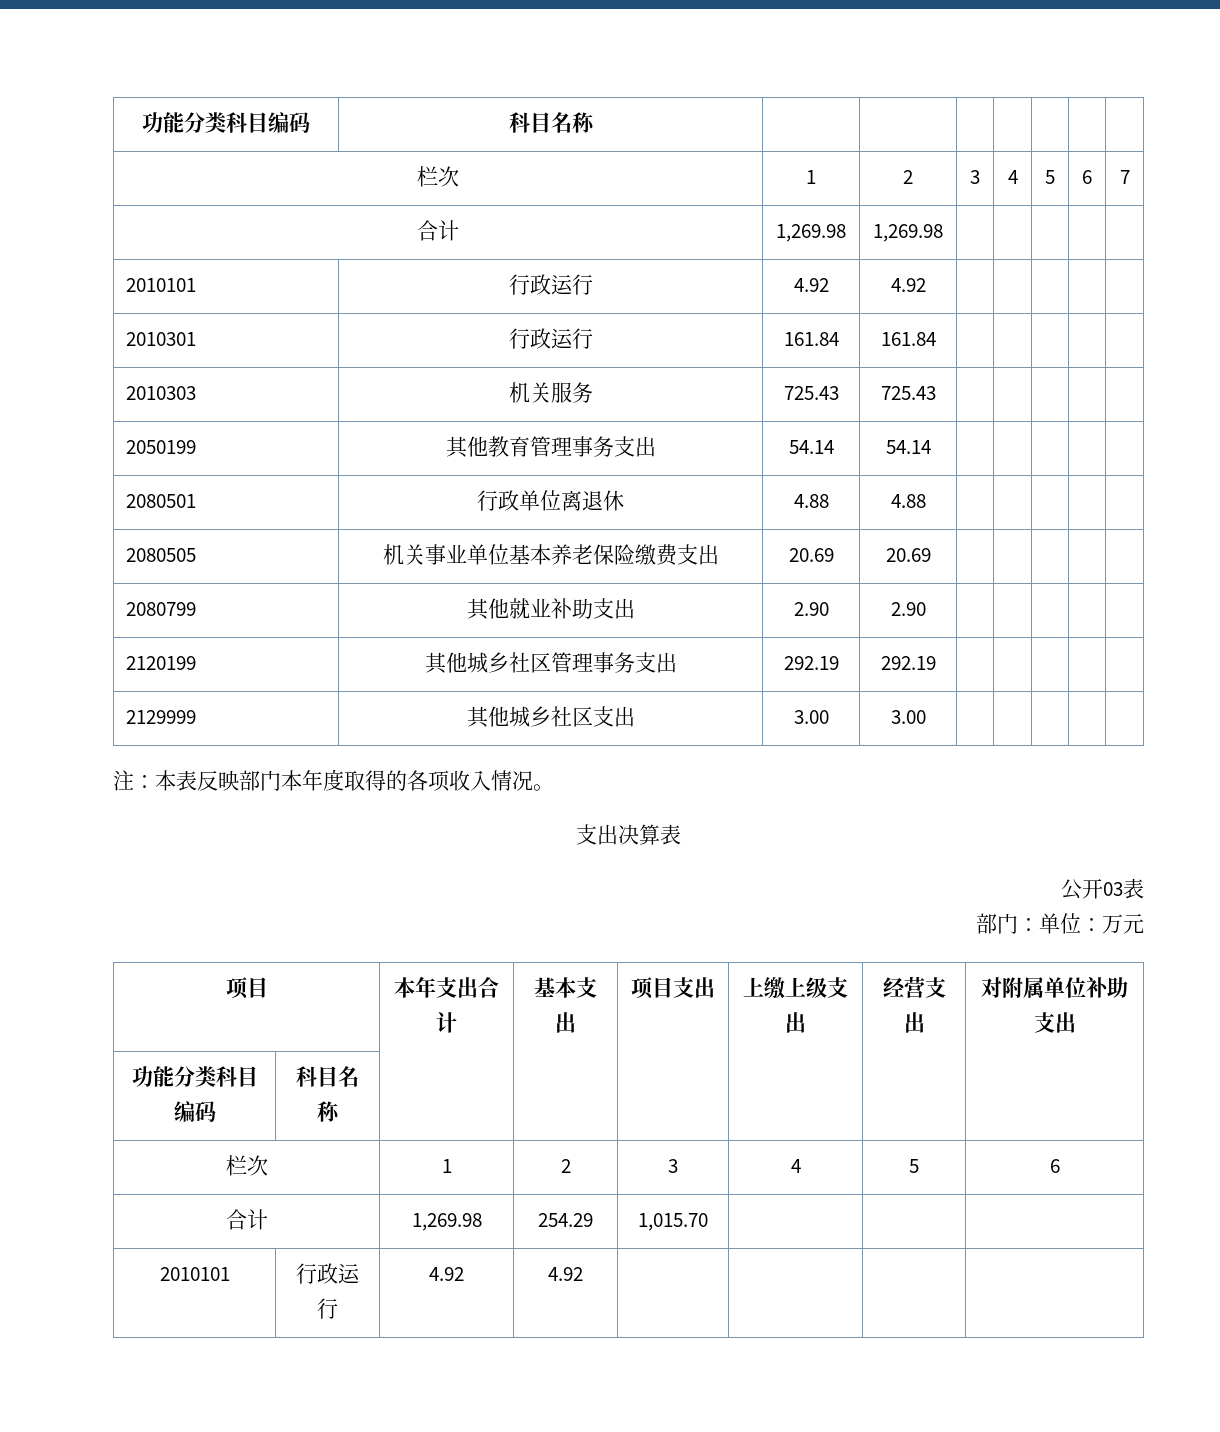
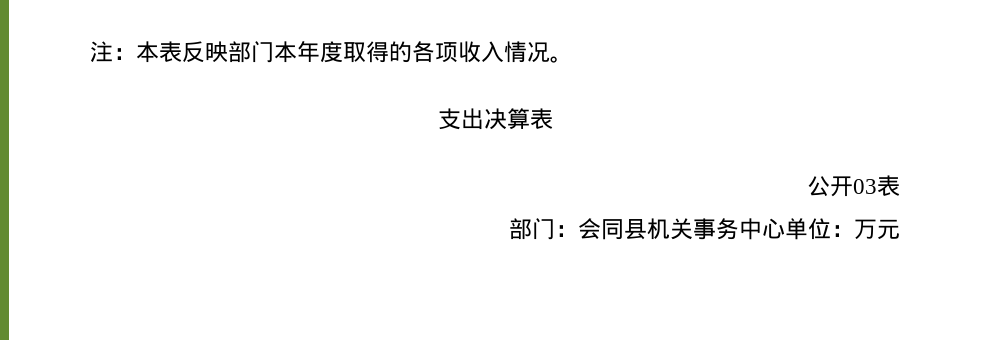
- 功能分类科目编码 | 科目名称 | | | | | | |
- 栏次 | 1 | 2 | 3 | 4 | 5 | 6 | 7
- 合计 | 1,269.98 | 1,269.98 | | | | |
- 2010101 | 行政运行 | 4.92 | 4.92 | | | | |
- 2010301 | 行政运行 | 161.84 | 161.84 | | | | |
- 2010303 | 机关服务 | 725.43 | 725.43 | | | | |
- 2050199 | 其他教育管理事务支出 | 54.14 | 54.14 | | | | |
- 2080501 | 行政单位离退休 | 4.88 | 4.88 | | | | |
- 2080505 | 机关事业单位基本养老保险缴费支出 | 20.69 | 20.69 | | | | |
- 2080799 | 其他就业补助支出 | 2.90 | 2.90 | | | | |
- 2120199 | 其他城乡社区管理事务支出 | 292.19 | 292.19 | | | | |
- 2129999 | 其他城乡社区支出 | 3.00 | 3.00 | | | | |
- 部门：单位：万元
- 项目 | 本年支出合计 | 基本支出 | 项目支出 | 上缴上级支出 | 经营支出 | 对附属单位补助支出
- 功能分类科目编码 | 科目名称 | | | | | |
- 栏次 | 1 | 2 | 3 | 4 | 5 | 6
- 合计 | 1,269.98 | 254.29 | 1,015.70 | | |
- 2010101 | 行政运行 | 4.92 | 4.92 | | | |
+ 部门：会同县机关事务中心单位：万元

